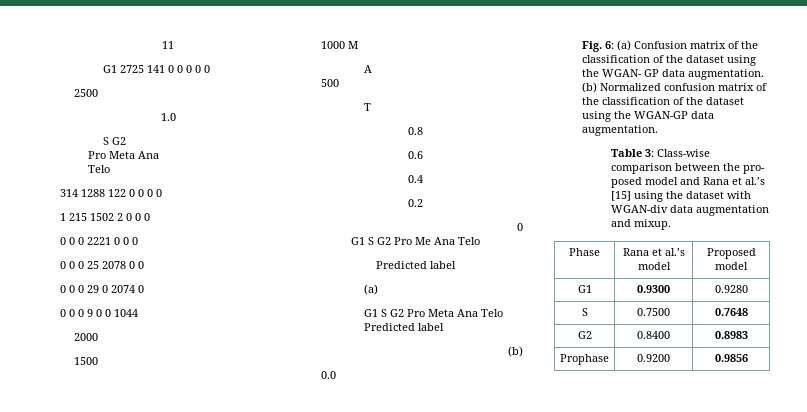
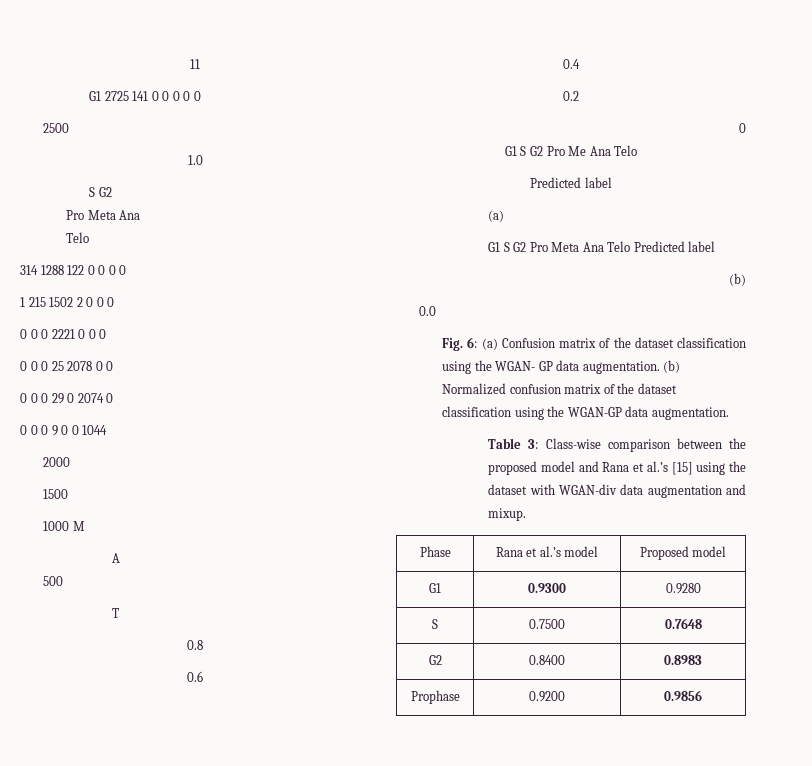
- Fig. 6: (a) Confusion matrix of the classification of the dataset using the WGAN- GP data augmentation.
+ Fig. 6: (a) Confusion matrix of the dataset classification using the WGAN- GP data augmentation.
- (b) Normalized confusion matrix of the classification of the dataset using the WGAN-GP data augmentation.
+ (b) Normalized confusion matrix of the dataset classification using the WGAN-GP data augmentation.
- Table 3: Class-wise comparison between the pro- posed model and Rana et al.’s [15] using the dataset with WGAN-div data augmentation and mixup.
+ Table 3: Class-wise comparison between the proposed model and Rana et al.’s [15] using the dataset with WGAN-div data augmentation and mixup.

